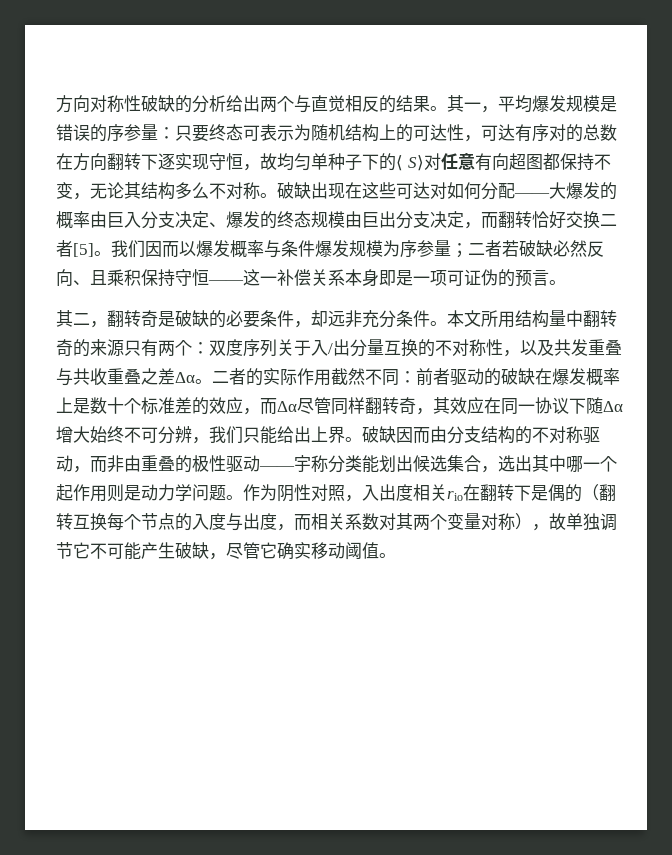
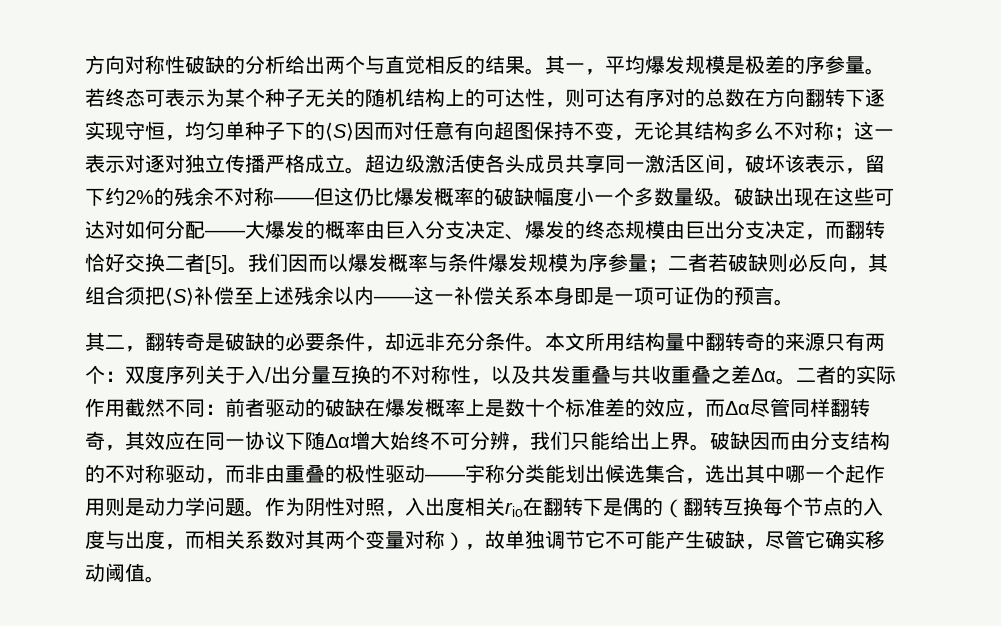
- 其一，平均爆发规模是错误的序参量：只要终态可表示为随机结构上的可达性，可达有序对的总数在方向翻转下逐实现守恒，故均匀单种子下的⟨ S⟩对任意有向超图都保持不变，无论其结构多么不对称。
+ 其一，平均爆发规模是极差的序参量。若终态可表示为某个种子无关的随机结构上的可达性，则可达有序对的总数在方向翻转下逐实现守恒，均匀单种子下的⟨S⟩因而对任意有向超图保持不变，无论其结构多么不对称；这一表示对逐对独立传播严格成立。超边级激活使各头成员共享同一激活区间，破坏该表示，留下约2%的残余不对称——但这仍比爆发概率的破缺幅度小一个多数量级。
- 我们因而以爆发概率与条件爆发规模为序参量；二者若破缺必然反向、且乘积保持守恒——这一补偿关系本身即是一项可证伪的预言。
+ 我们因而以爆发概率与条件爆发规模为序参量；二者若破缺则必反向，其组合须把⟨S⟩补偿至上述残余以内——这一补偿关系本身即是一项可证伪的预言。

